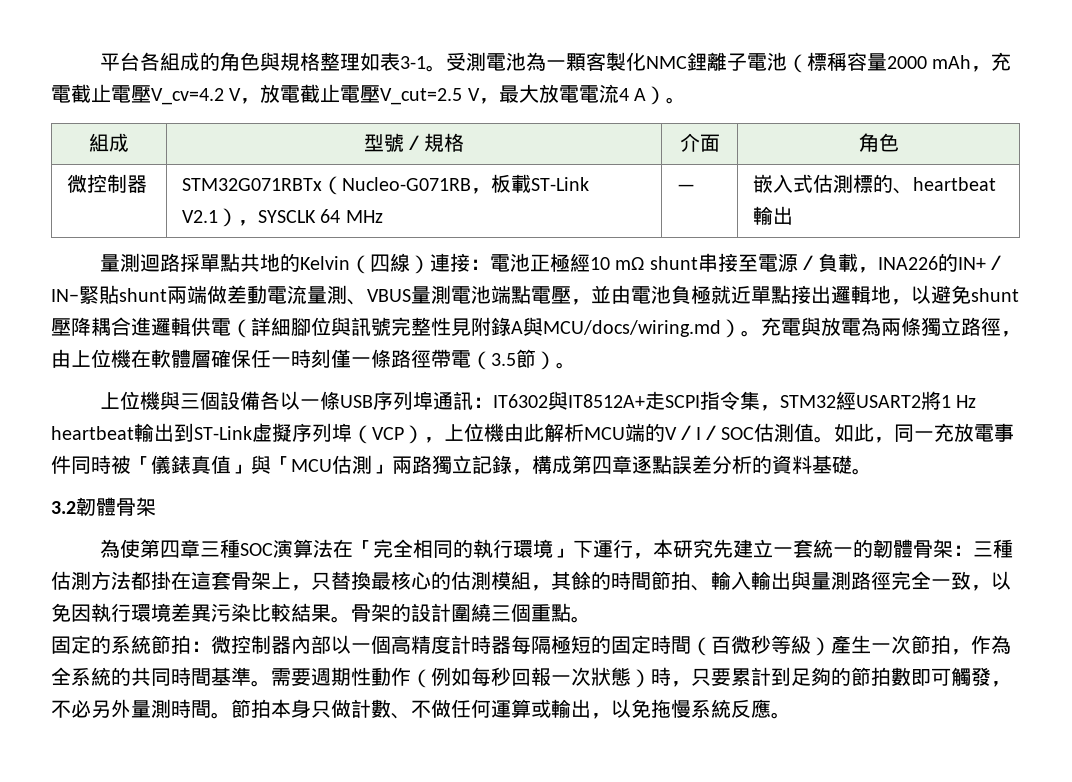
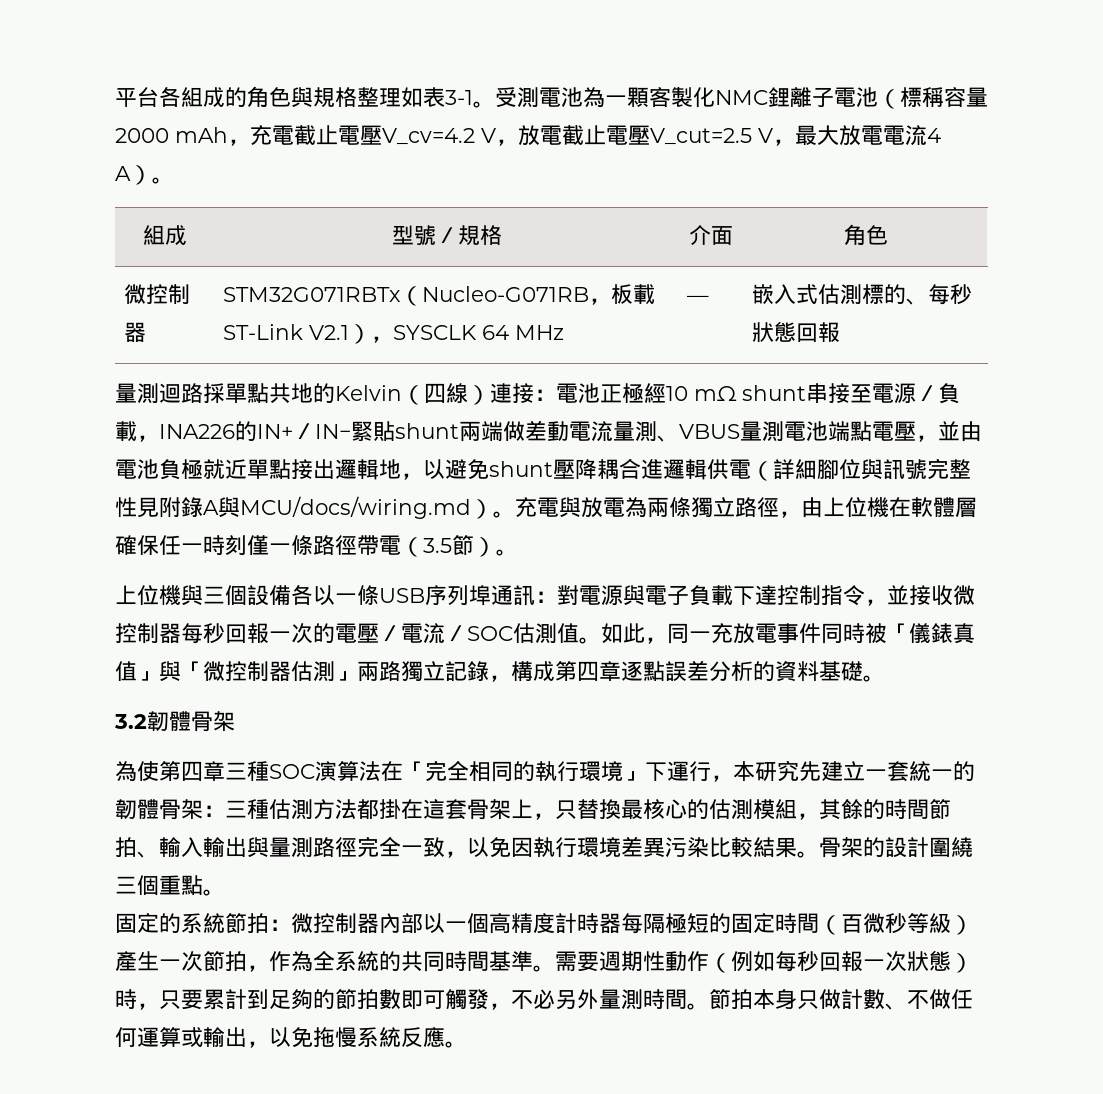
- 微控制器 | STM32G071RBTx（Nucleo-G071RB，板載ST-Link V2.1），SYSCLK 64 MHz | — | 嵌入式估測標的、heartbeat輸出
+ 微控制器 | STM32G071RBTx（Nucleo-G071RB，板載ST-Link V2.1），SYSCLK 64 MHz | — | 嵌入式估測標的、每秒狀態回報
- 上位機與三個設備各以一條USB序列埠通訊：IT6302與IT8512A+走SCPI指令集，STM32經USART2將1 Hz heartbeat輸出到ST-Link虛擬序列埠（VCP），上位機由此解析MCU端的V／I／SOC估測值。
+ 上位機與三個設備各以一條USB序列埠通訊：對電源與電子負載下達控制指令，並接收微控制器每秒回報一次的電壓／電流／SOC估測值。
- 如此，同一充放電事件同時被「儀錶真值」與「MCU估測」兩路獨立記錄，構成第四章逐點誤差分析的資料基礎。
+ 如此，同一充放電事件同時被「儀錶真值」與「微控制器估測」兩路獨立記錄，構成第四章逐點誤差分析的資料基礎。

